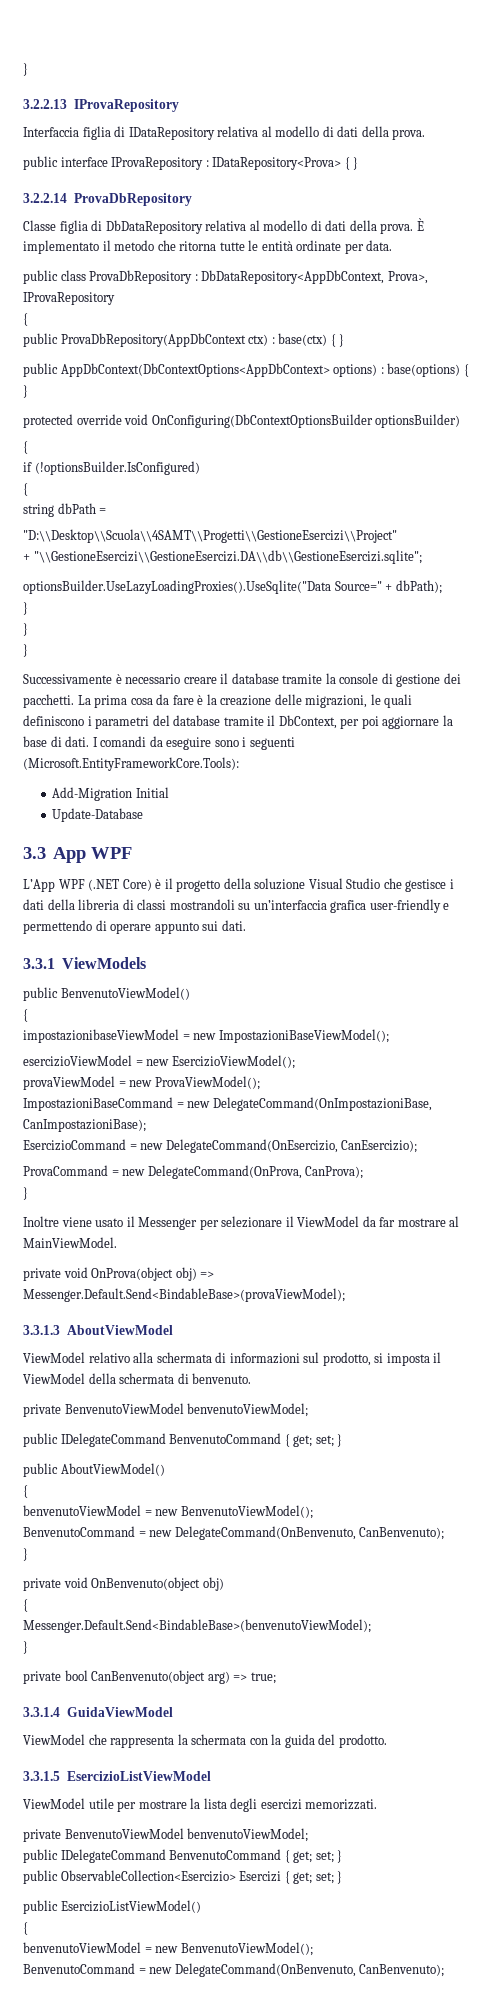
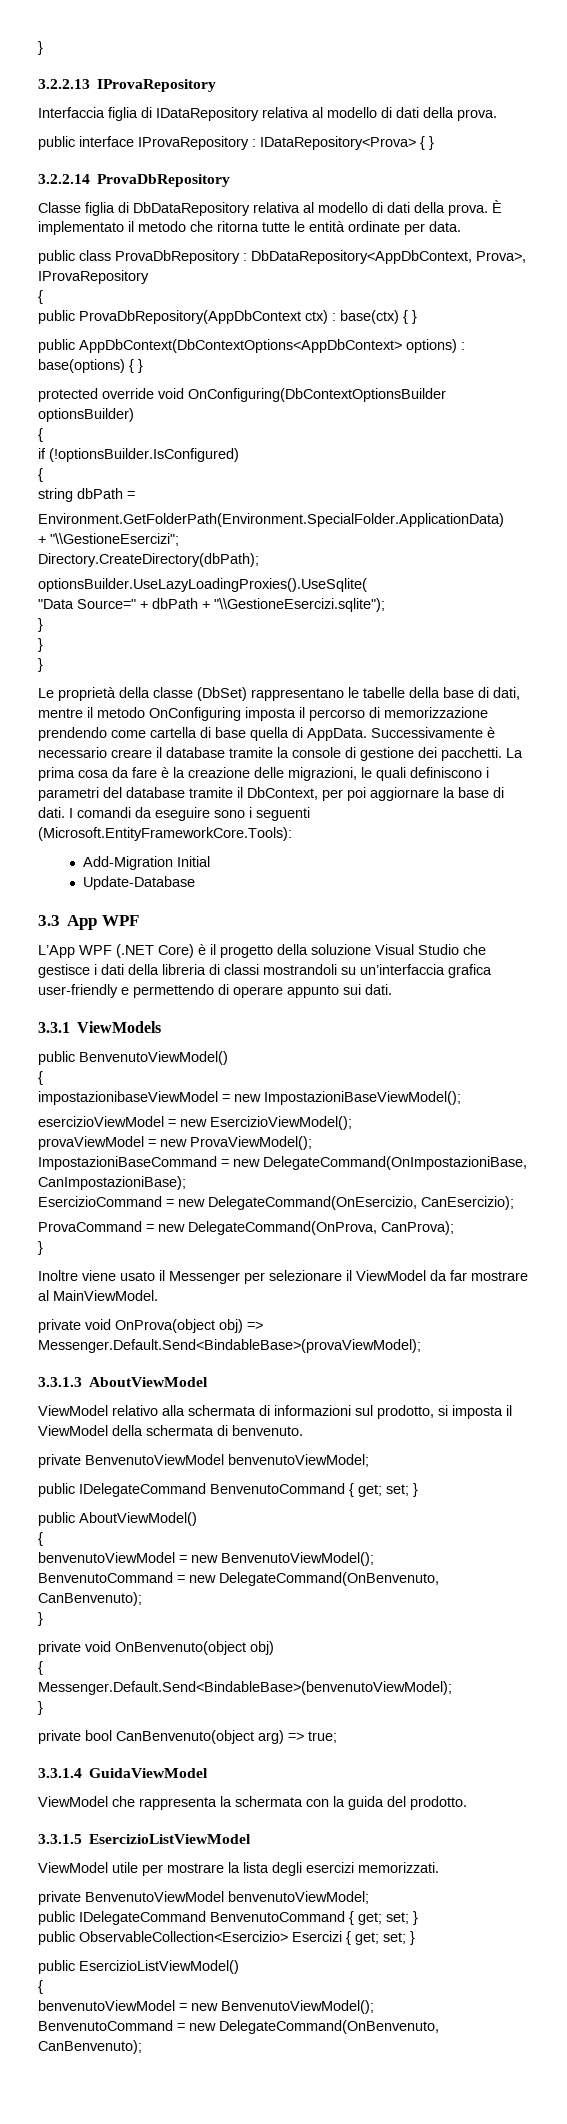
- "D:\\Desktop\\Scuola\\4SAMT\\Progetti\\GestioneEsercizi\\Project"
- + "\\GestioneEsercizi\\GestioneEsercizi.DA\\db\\GestioneEsercizi.sqlite";
- optionsBuilder.UseLazyLoadingProxies().UseSqlite("Data Source=" + dbPath);
+ Environment.GetFolderPath(Environment.SpecialFolder.ApplicationData)
+ + "\\GestioneEsercizi";
+ Directory.CreateDirectory(dbPath);
+ optionsBuilder.UseLazyLoadingProxies().UseSqlite(
+ "Data Source=" + dbPath + "\\GestioneEsercizi.sqlite");
  }
  }
  }
- Successivamente è necessario creare il database tramite la console di gestione dei pacchetti.
+ Le proprietà della classe (DbSet) rappresentano le tabelle della base di dati, mentre il metodo OnConfiguring imposta il percorso di memorizzazione prendendo come cartella di base quella di AppData. Successivamente è necessario creare il database tramite la console di gestione dei pacchetti.

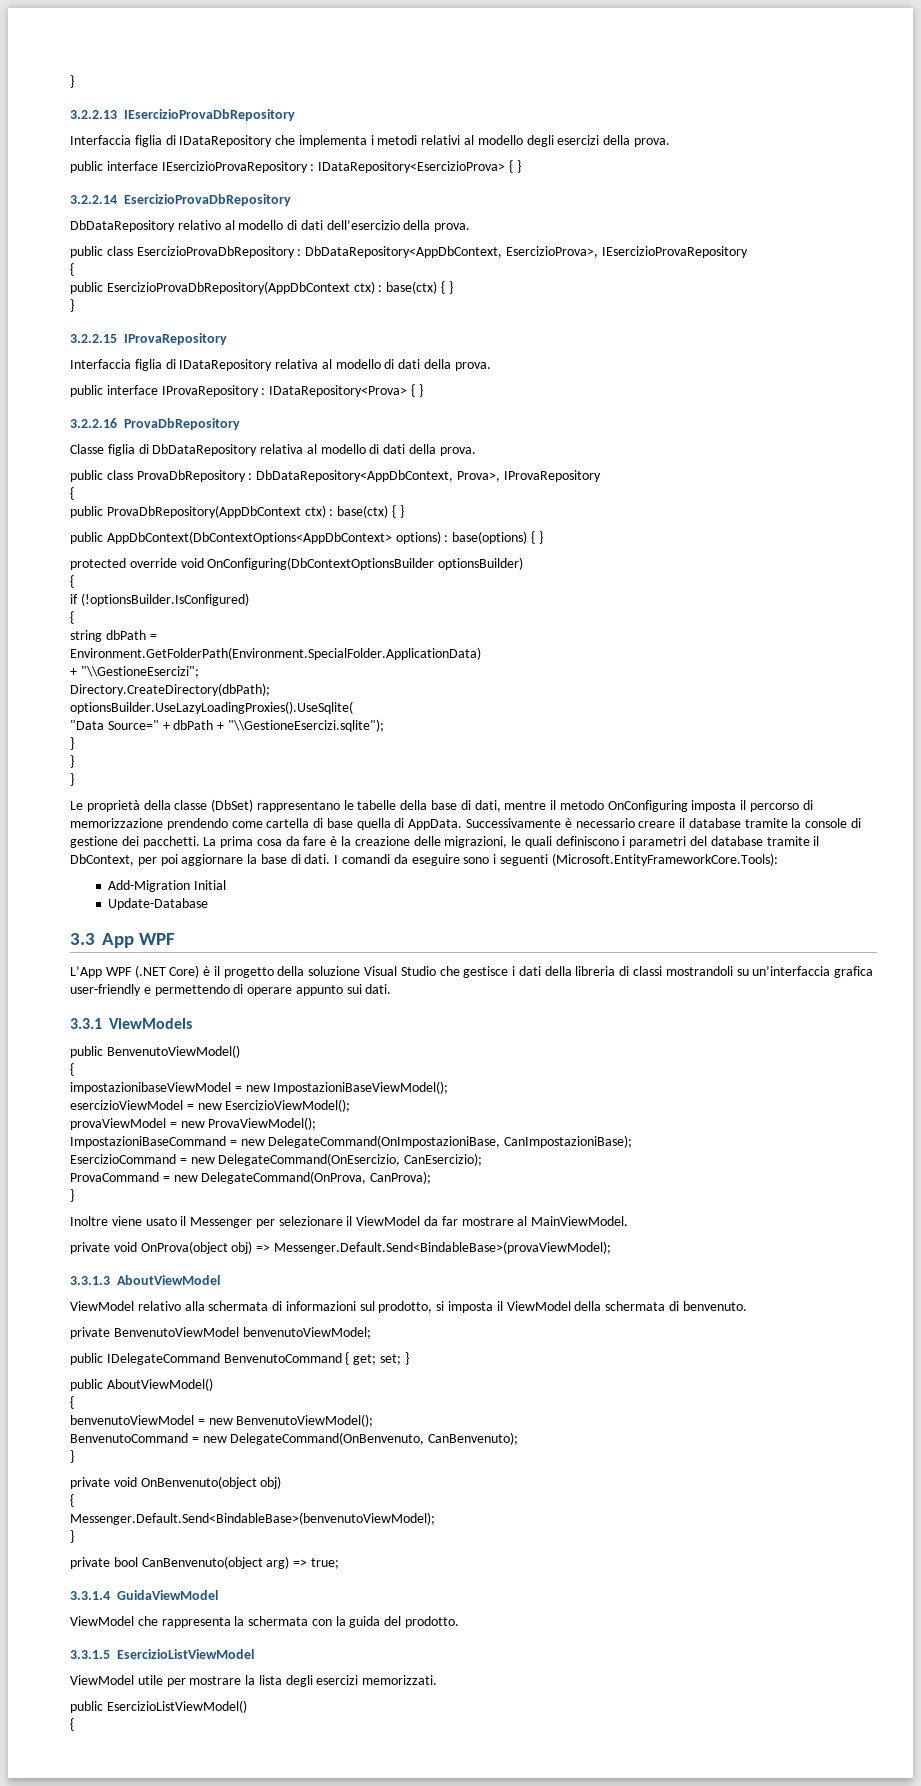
- 3.2.2.13 IProvaRepository
+ 3.2.2.13 IEsercizioProvaDbRepository
+ Interfaccia figlia di IDataRepository che implementa i metodi relativi al modello degli esercizi della prova.
+ public interface IEsercizioProvaRepository : IDataRepository<EsercizioProva> { }
+ 3.2.2.14 EsercizioProvaDbRepository
+ DbDataRepository relativo al modello di dati dell’esercizio della prova.
+ public class EsercizioProvaDbRepository : DbDataRepository<AppDbContext, EsercizioProva>, IEsercizioProvaRepository
+ {
+ public EsercizioProvaDbRepository(AppDbContext ctx) : base(ctx) { }
+ }
+ 3.2.2.15 IProvaRepository
- 3.2.2.14 ProvaDbRepository
+ 3.2.2.16 ProvaDbRepository
- È implementato il metodo che ritorna tutte le entità ordinate per data.
  ViewModel utile per mostrare la lista degli esercizi memorizzati.
- private BenvenutoViewModel benvenutoViewModel;
- public IDelegateCommand BenvenutoCommand { get; set; }
- public ObservableCollection<Esercizio> Esercizi { get; set; }
  public EsercizioListViewModel()
  {
- benvenutoViewModel = new BenvenutoViewModel();
- BenvenutoCommand = new DelegateCommand(OnBenvenuto, CanBenvenuto);

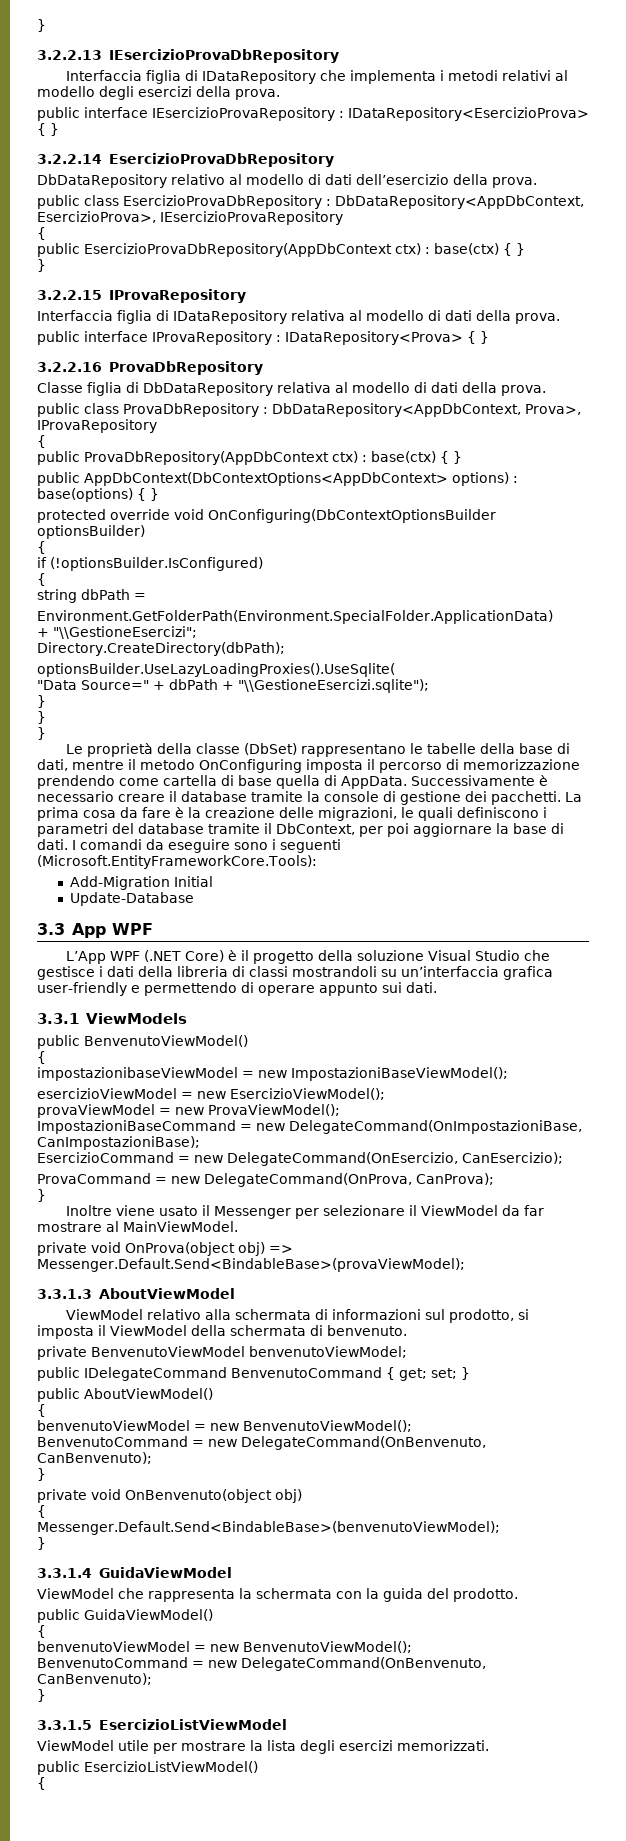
- private bool CanBenvenuto(object arg) => true;
+ public GuidaViewModel()
+ {
+ benvenutoViewModel = new BenvenutoViewModel();
+ BenvenutoCommand = new DelegateCommand(OnBenvenuto, CanBenvenuto);
+ }

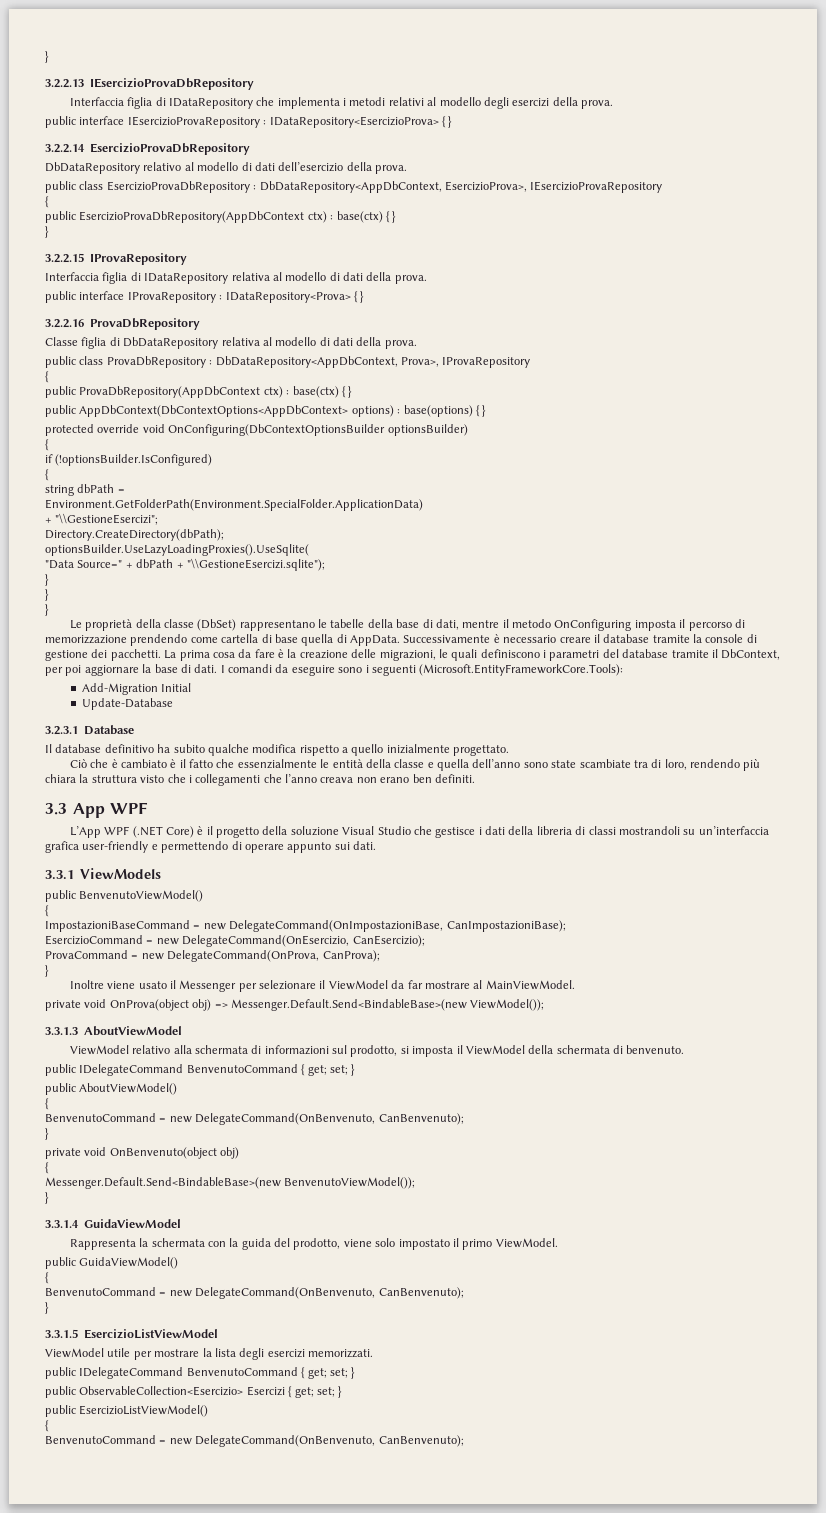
+ 3.2.3.1 Database
+ Il database definitivo ha subito qualche modifica rispetto a quello inizialmente progettato.
+ Ciò che è cambiato è il fatto che essenzialmente le entità della classe e quella dell’anno sono state scambiate tra di loro, rendendo più chiara la struttura visto che i collegamenti che l’anno creava non erano ben definiti.
- impostazionibaseViewModel = new ImpostazioniBaseViewModel();
- esercizioViewModel = new EsercizioViewModel();
- provaViewModel = new ProvaViewModel();
- private void OnProva(object obj) => Messenger.Default.Send<BindableBase>(provaViewModel);
+ private void OnProva(object obj) => Messenger.Default.Send<BindableBase>(new ViewModel());
- private BenvenutoViewModel benvenutoViewModel;
  public AboutViewModel()
  {
- benvenutoViewModel = new BenvenutoViewModel();
- Messenger.Default.Send<BindableBase>(benvenutoViewModel);
+ Messenger.Default.Send<BindableBase>(new BenvenutoViewModel());
- ViewModel che rappresenta la schermata con la guida del prodotto.
+ Rappresenta la schermata con la guida del prodotto, viene solo impostato il primo ViewModel.
  public GuidaViewModel()
  {
- benvenutoViewModel = new BenvenutoViewModel();
  ViewModel utile per mostrare la lista degli esercizi memorizzati.
+ public IDelegateCommand BenvenutoCommand { get; set; }
+ public ObservableCollection<Esercizio> Esercizi { get; set; }
  public EsercizioListViewModel()
  {
+ BenvenutoCommand = new DelegateCommand(OnBenvenuto, CanBenvenuto);

